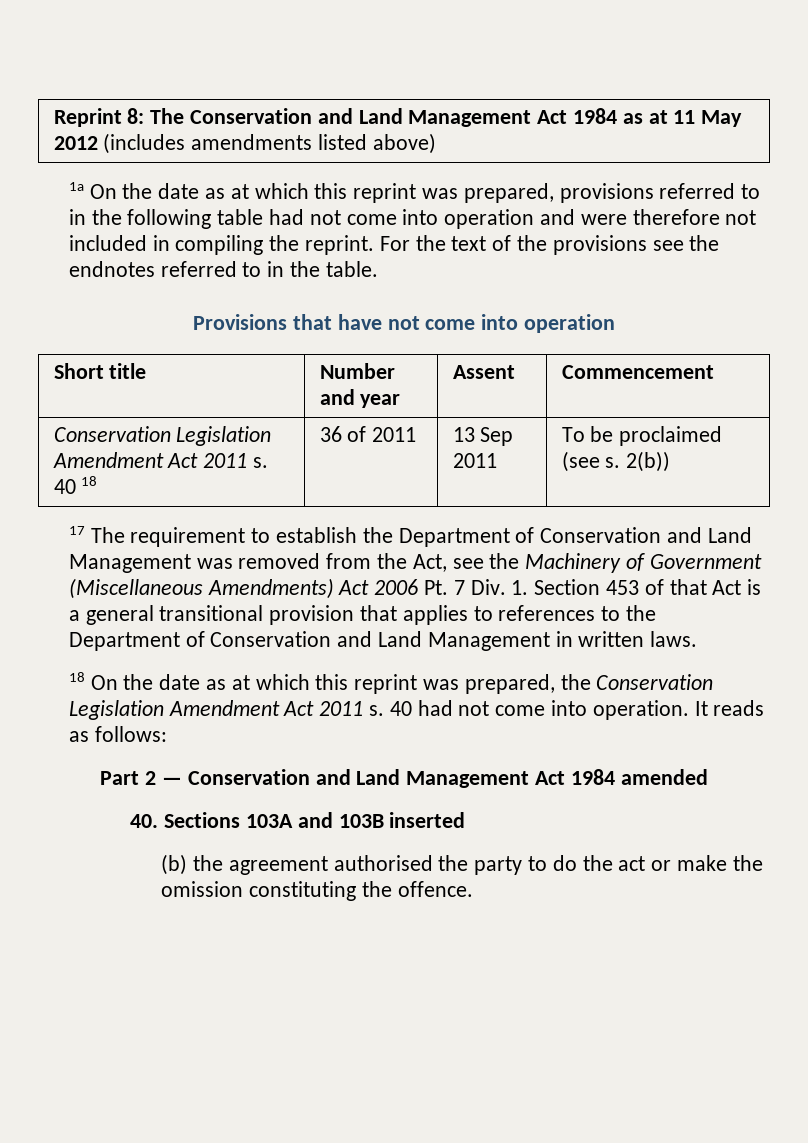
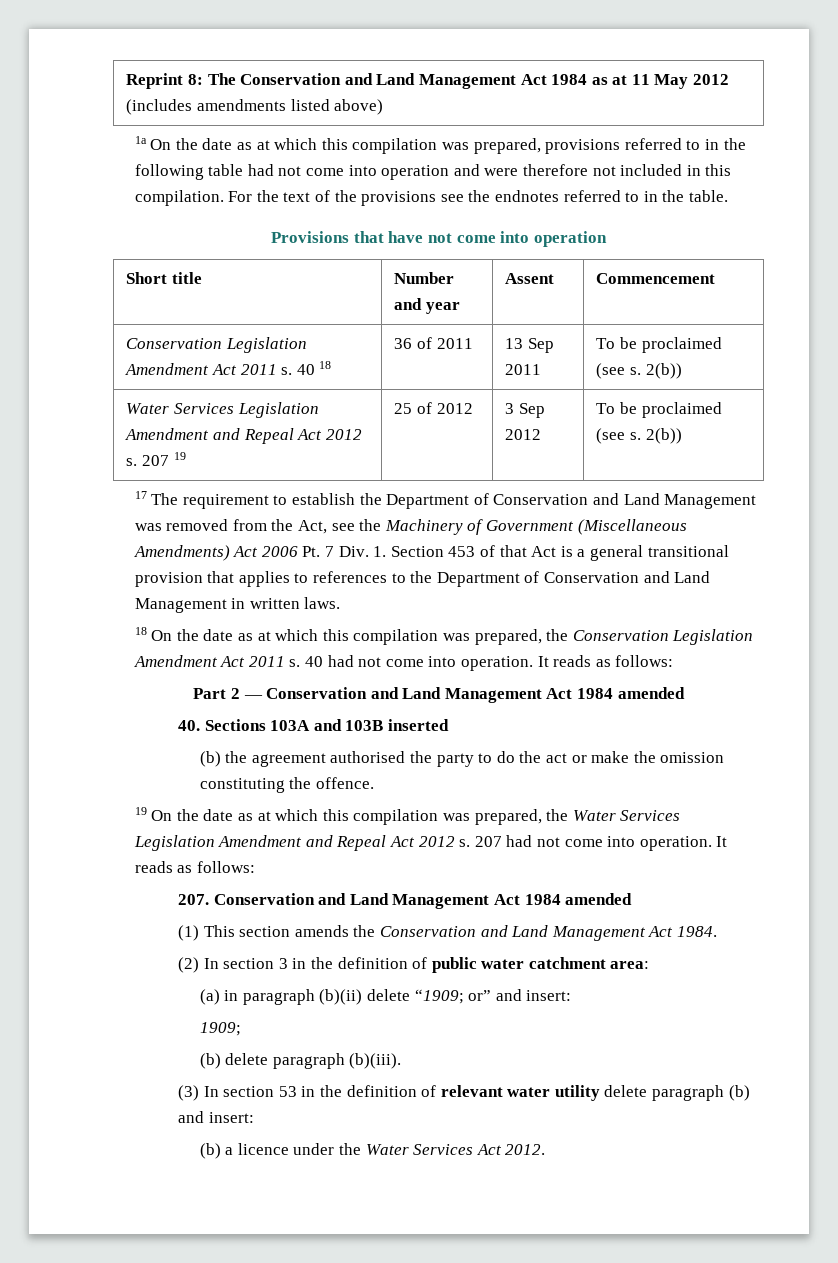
- 1a On the date as at which this reprint was prepared, provisions referred to in the following table had not come into operation and were therefore not included in compiling the reprint.
+ 1a On the date as at which this compilation was prepared, provisions referred to in the following table had not come into operation and were therefore not included in this compilation.
+ Water Services Legislation Amendment and Repeal Act 2012 s. 207 19 | 25 of 2012 | 3 Sep 2012 | To be proclaimed (see s. 2(b))
- 18 On the date as at which this reprint was prepared, the Conservation Legislation Amendment Act 2011 s.
+ 18 On the date as at which this compilation was prepared, the Conservation Legislation Amendment Act 2011 s.
+ 19 On the date as at which this compilation was prepared, the Water Services Legislation Amendment and Repeal Act 2012 s. 207 had not come into operation. It reads as follows:
+ 207. Conservation and Land Management Act 1984 amended
+ (1) This section amends the Conservation and Land Management Act 1984.
+ (2) In section 3 in the definition of public water catchment area:
+ (a) in paragraph (b)(ii) delete “1909; or” and insert:
+ 1909;
+ (b) delete paragraph (b)(iii).
+ (3) In section 53 in the definition of relevant water utility delete paragraph (b) and insert:
+ (b) a licence under the Water Services Act 2012.

